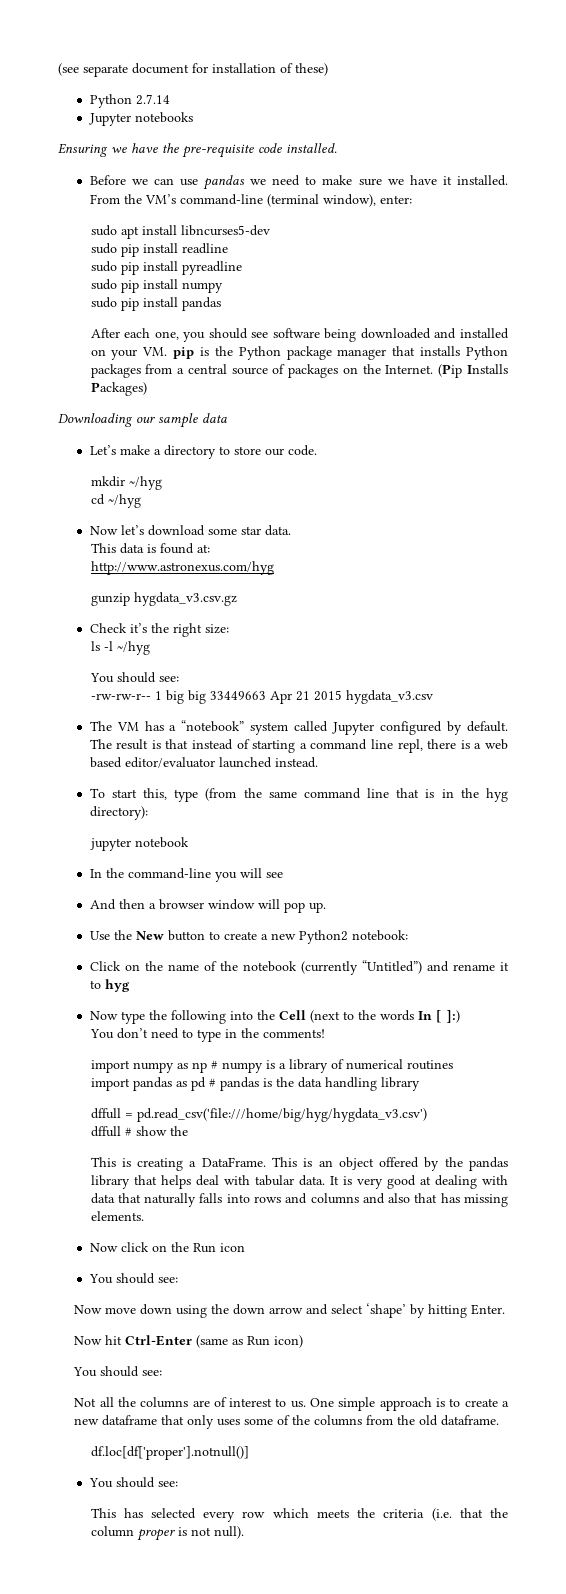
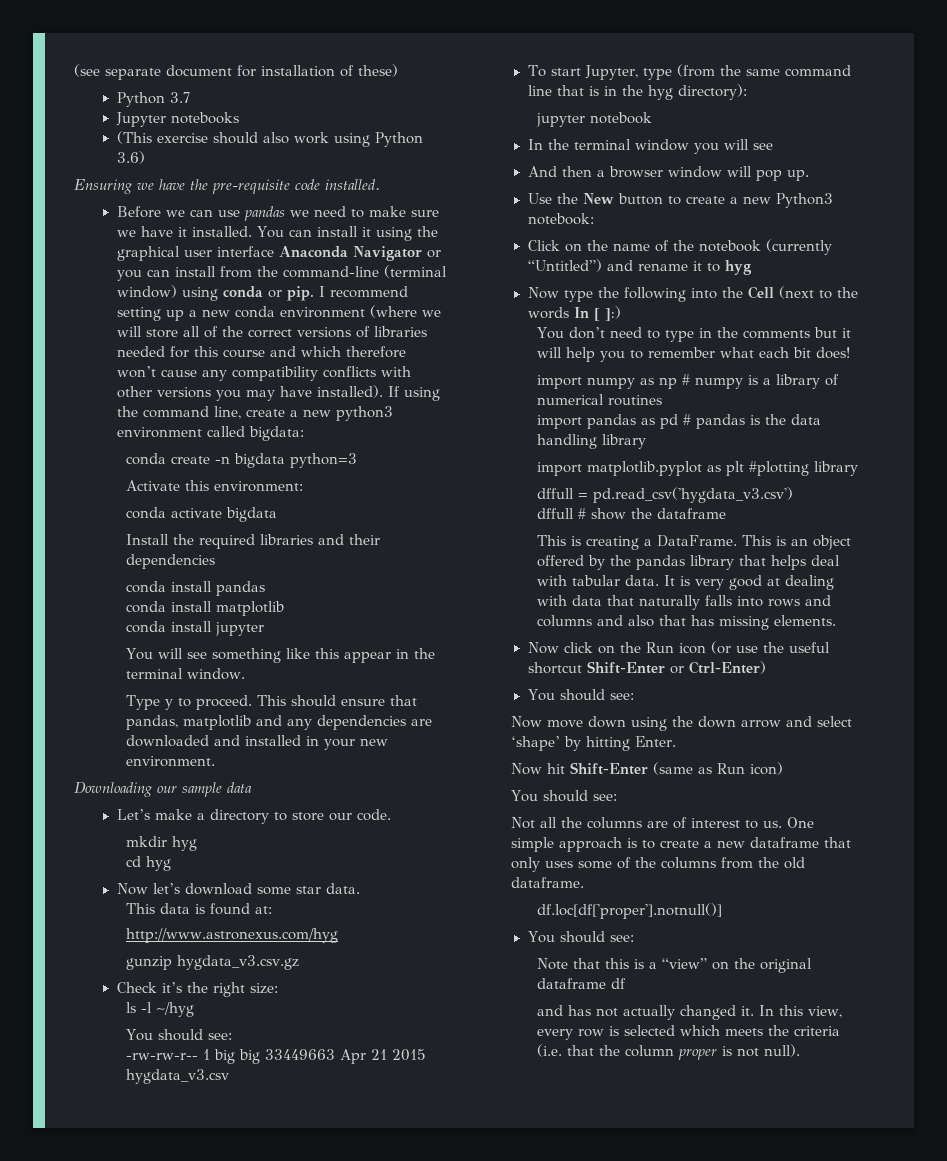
- Python 2.7.14
+ Python 3.7
+ (This exercise should also work using Python 3.6)
- From the VM’s command-line (terminal window), enter:
- sudo apt install libncurses5-dev
- sudo pip install readline
- sudo pip install pyreadline
- sudo pip install numpy
- sudo pip install pandas
- After each one, you should see software being downloaded and installed on your VM. pip is the Python package manager that installs Python packages from a central source of packages on the Internet. (Pip Installs Packages)
+ You can install it using the graphical user interface Anaconda Navigator or you can install from the command-line (terminal window) using conda or pip. I recommend setting up a new conda environment (where we will store all of the correct versions of libraries needed for this course and which therefore won’t cause any compatibility conflicts with other versions you may have installed). If using the command line, create a new python3 environment called bigdata:
+ conda create -n bigdata python=3
+ Activate this environment:
+ conda activate bigdata
+ Install the required libraries and their dependencies
+ conda install pandas
+ conda install matplotlib
+ conda install jupyter
+ You will see something like this appear in the terminal window.
+ Type y to proceed. This should ensure that pandas, matplotlib and any dependencies are downloaded and installed in your new environment.
- mkdir ~/hyg
+ mkdir hyg
- cd ~/hyg
+ cd hyg
- The VM has a “notebook” system called Jupyter configured by default. The result is that instead of starting a command line repl, there is a web based editor/evaluator launched instead.
- To start this, type (from the same command line that is in the hyg directory):
+ To start Jupyter, type (from the same command line that is in the hyg directory):
- In the command-line you will see
+ In the terminal window you will see
- Use the New button to create a new Python2 notebook:
+ Use the New button to create a new Python3 notebook:
- You don’t need to type in the comments!
+ You don’t need to type in the comments but it will help you to remember what each bit does!
+ import matplotlib.pyplot as plt #plotting library
- dffull = pd.read_csv('file:///home/big/hyg/hygdata_v3.csv')
+ dffull = pd.read_csv('hygdata_v3.csv')
- dffull # show the
+ dffull # show the dataframe
- Now click on the Run icon
+ Now click on the Run icon (or use the useful shortcut Shift-Enter or Ctrl-Enter)
- Now hit Ctrl-Enter (same as Run icon)
+ Now hit Shift-Enter (same as Run icon)
- This has selected every row which meets the criteria (i.e. that the column proper is not null).
+ Note that this is a “view” on the original dataframe df
+ and has not actually changed it. In this view, every row is selected which meets the criteria (i.e. that the column proper is not null).

